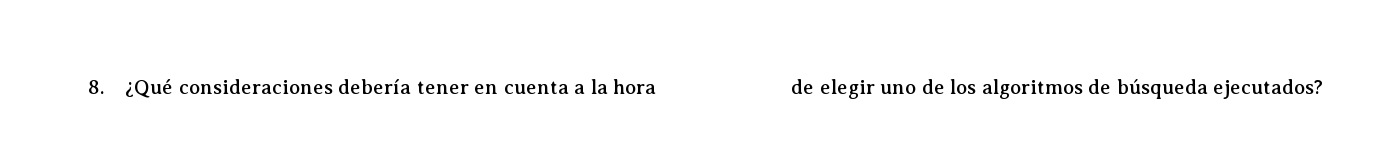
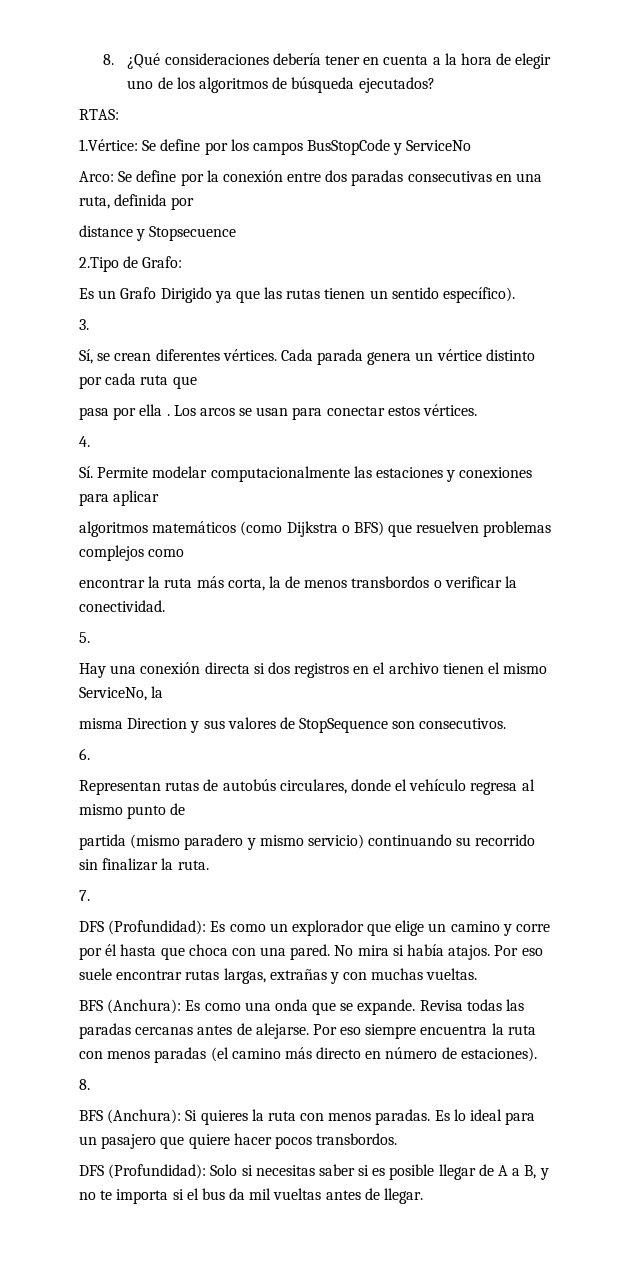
+ RTAS:
+ 1.Vértice: Se define por los campos BusStopCode y ServiceNo
+ Arco: Se define por la conexión entre dos paradas consecutivas en una ruta, definida por
+ distance y Stopsecuence
+ 2.Tipo de Grafo:
+ Es un Grafo Dirigido ya que las rutas tienen un sentido específico).
+ 3.
+ Sí, se crean diferentes vértices. Cada parada genera un vértice distinto por cada ruta que
+ pasa por ella . Los arcos se usan para conectar estos vértices.
+ 4.
+ Sí. Permite modelar computacionalmente las estaciones y conexiones para aplicar
+ algoritmos matemáticos (como Dijkstra o BFS) que resuelven problemas complejos como
+ encontrar la ruta más corta, la de menos transbordos o verificar la conectividad.
+ 5.
+ Hay una conexión directa si dos registros en el archivo tienen el mismo ServiceNo, la
+ misma Direction y sus valores de StopSequence son consecutivos.
+ 6.
+ Representan rutas de autobús circulares, donde el vehículo regresa al mismo punto de
+ partida (mismo paradero y mismo servicio) continuando su recorrido sin finalizar la ruta.
+ 7.
+ DFS (Profundidad): Es como un explorador que elige un camino y corre por él hasta que choca con una pared. No mira si había atajos. Por eso suele encontrar rutas largas, extrañas y con muchas vueltas.
+ BFS (Anchura): Es como una onda que se expande. Revisa todas las paradas cercanas antes de alejarse. Por eso siempre encuentra la ruta con menos paradas (el camino más directo en número de estaciones).
+ 8.
+ BFS (Anchura): Si quieres la ruta con menos paradas. Es lo ideal para un pasajero que quiere hacer pocos transbordos.
+ DFS (Profundidad): Solo si necesitas saber si es posible llegar de A a B, y no te importa si el bus da mil vueltas antes de llegar.

